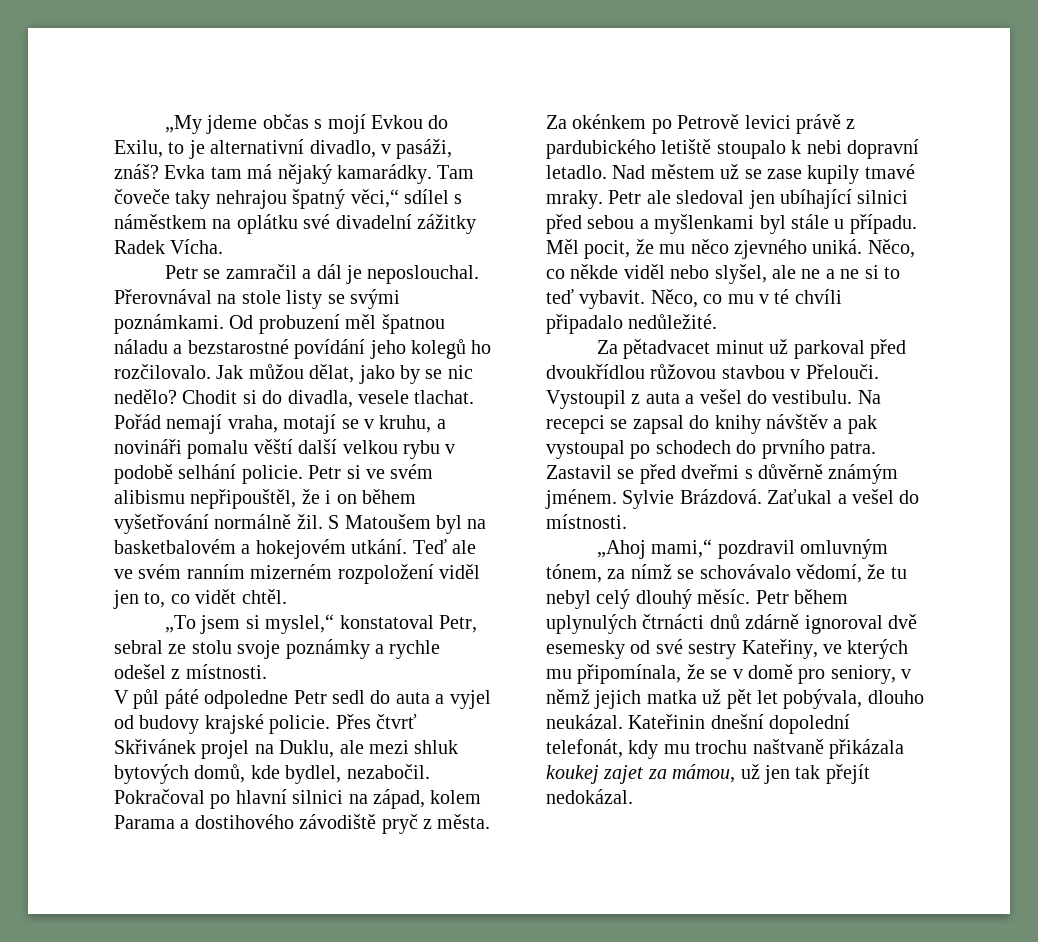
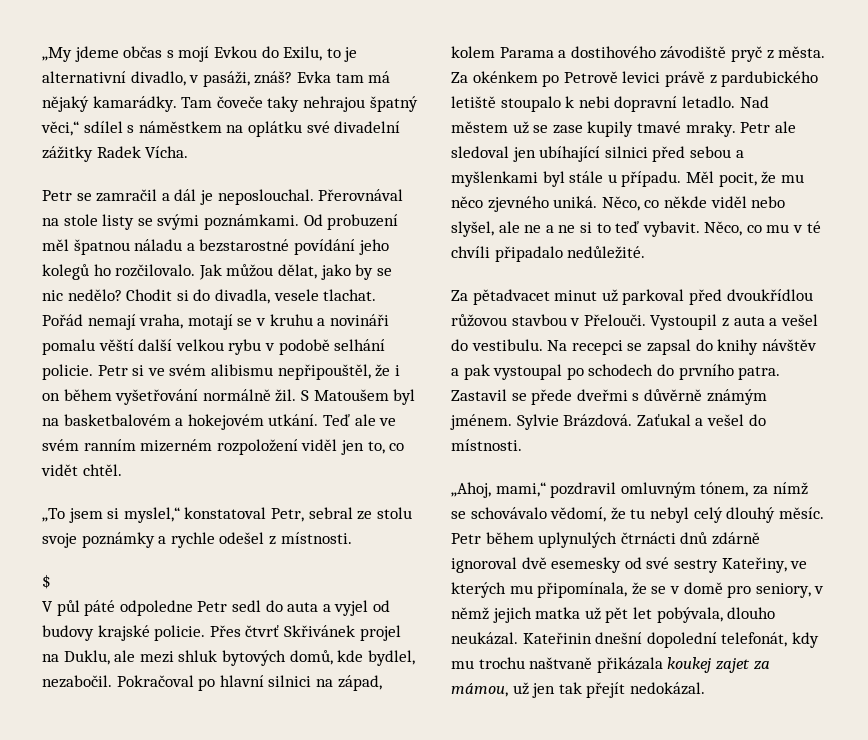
- Pořád nemají vraha, motají se v kruhu, a novináři pomalu věští další velkou rybu v podobě selhání policie.
+ Pořád nemají vraha, motají se v kruhu a novináři pomalu věští další velkou rybu v podobě selhání policie.
+ $
- Zastavil se před dveřmi s důvěrně známým jménem.
+ Zastavil se přede dveřmi s důvěrně známým jménem.
- „Ahoj mami,“ pozdravil omluvným tónem, za nímž se schovávalo vědomí, že tu nebyl celý dlouhý měsíc.
+ „Ahoj, mami,“ pozdravil omluvným tónem, za nímž se schovávalo vědomí, že tu nebyl celý dlouhý měsíc.

